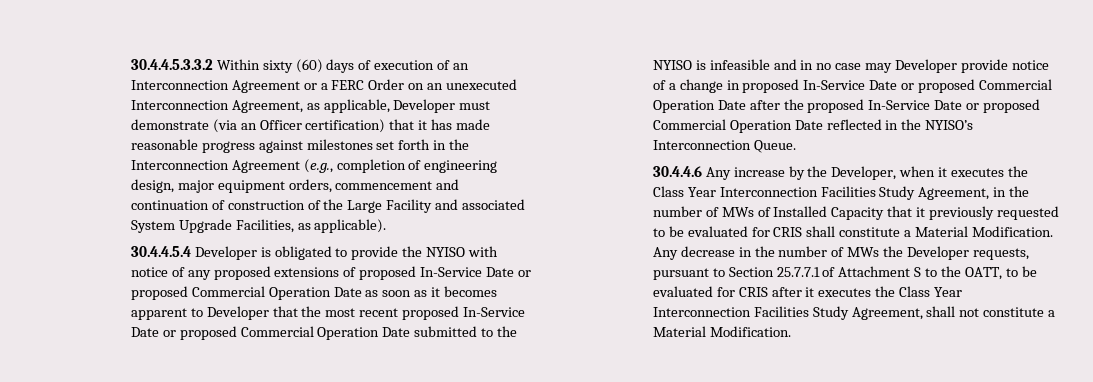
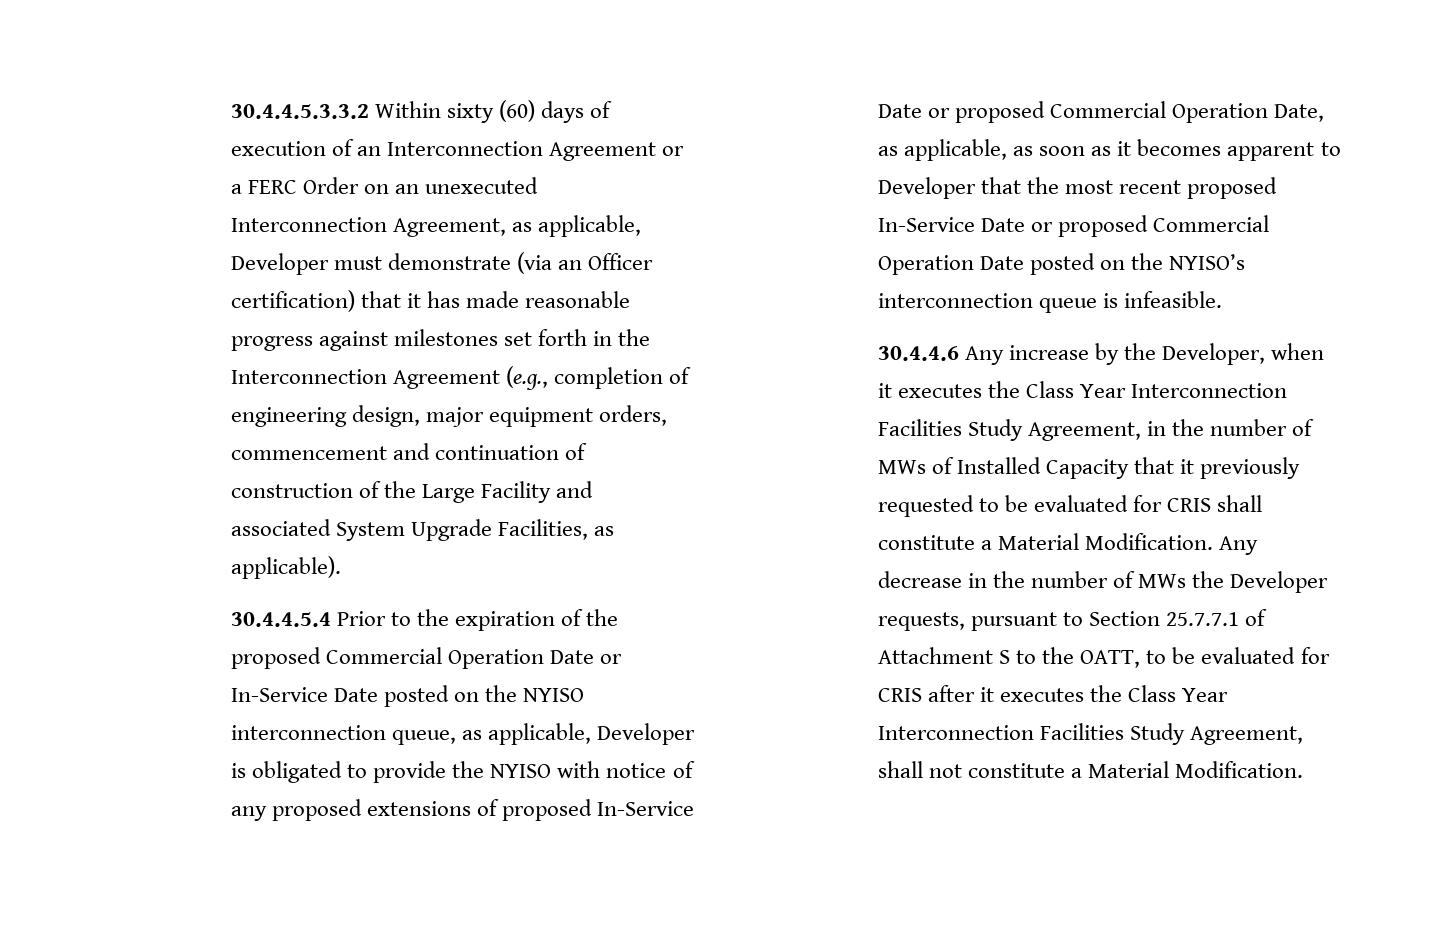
- 30.4.4.5.4 Developer is obligated to provide the NYISO with notice of any proposed extensions of proposed In-Service Date or proposed Commercial Operation Date as soon as it becomes apparent to Developer that the most recent proposed In-Service Date or proposed Commercial Operation Date submitted to the NYISO is infeasible and in no case may Developer provide notice of a change in proposed In-Service Date or proposed Commercial Operation Date after the proposed In-Service Date or proposed Commercial Operation Date reflected in the NYISO’s Interconnection Queue.
+ 30.4.4.5.4 Prior to the expiration of the proposed Commercial Operation Date or In-Service Date posted on the NYISO interconnection queue, as applicable, Developer is obligated to provide the NYISO with notice of any proposed extensions of proposed In-Service Date or proposed Commercial Operation Date, as applicable, as soon as it becomes apparent to Developer that the most recent proposed In-Service Date or proposed Commercial Operation Date posted on the NYISO’s interconnection queue is infeasible.

